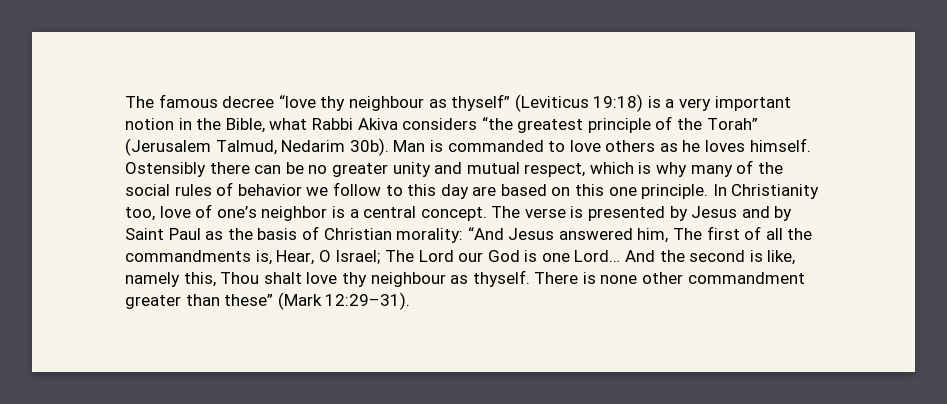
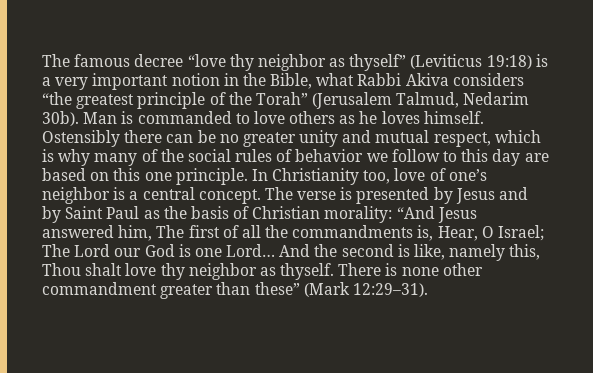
- The famous decree “love thy neighbour as thyself” (Leviticus 19:18) is a very important notion in the Bible, what Rabbi Akiva considers “the greatest principle of the Torah” (Jerusalem Talmud, Nedarim 30b).
+ The famous decree “love thy neighbor as thyself” (Leviticus 19:18) is a very important notion in the Bible, what Rabbi Akiva considers “the greatest principle of the Torah” (Jerusalem Talmud, Nedarim 30b).
- And the second is like, namely this, Thou shalt love thy neighbour as thyself.
+ And the second is like, namely this, Thou shalt love thy neighbor as thyself.

